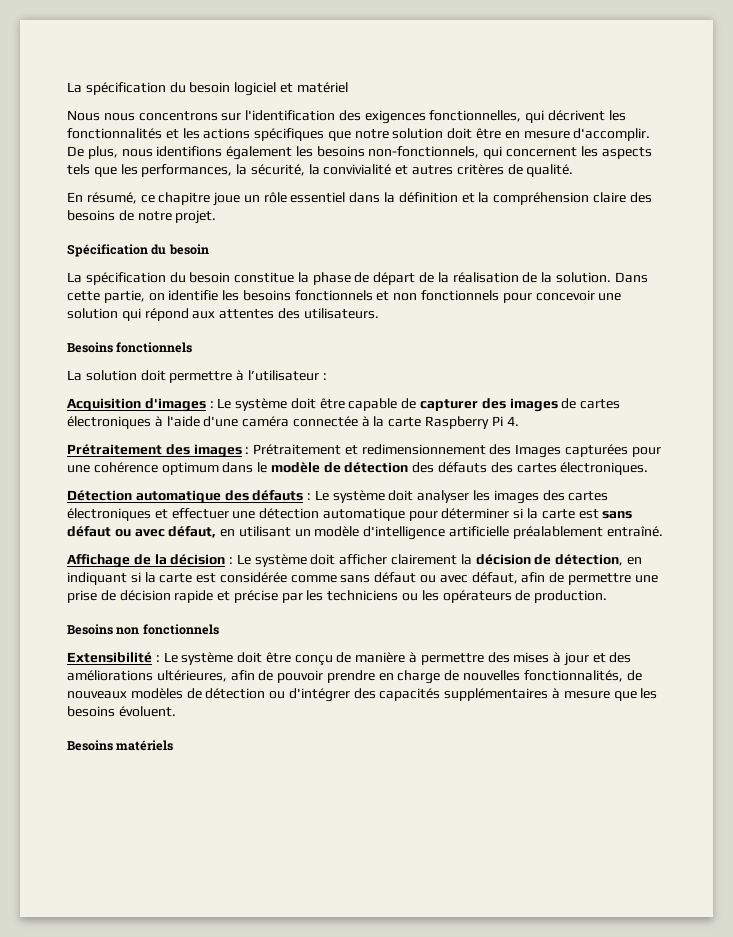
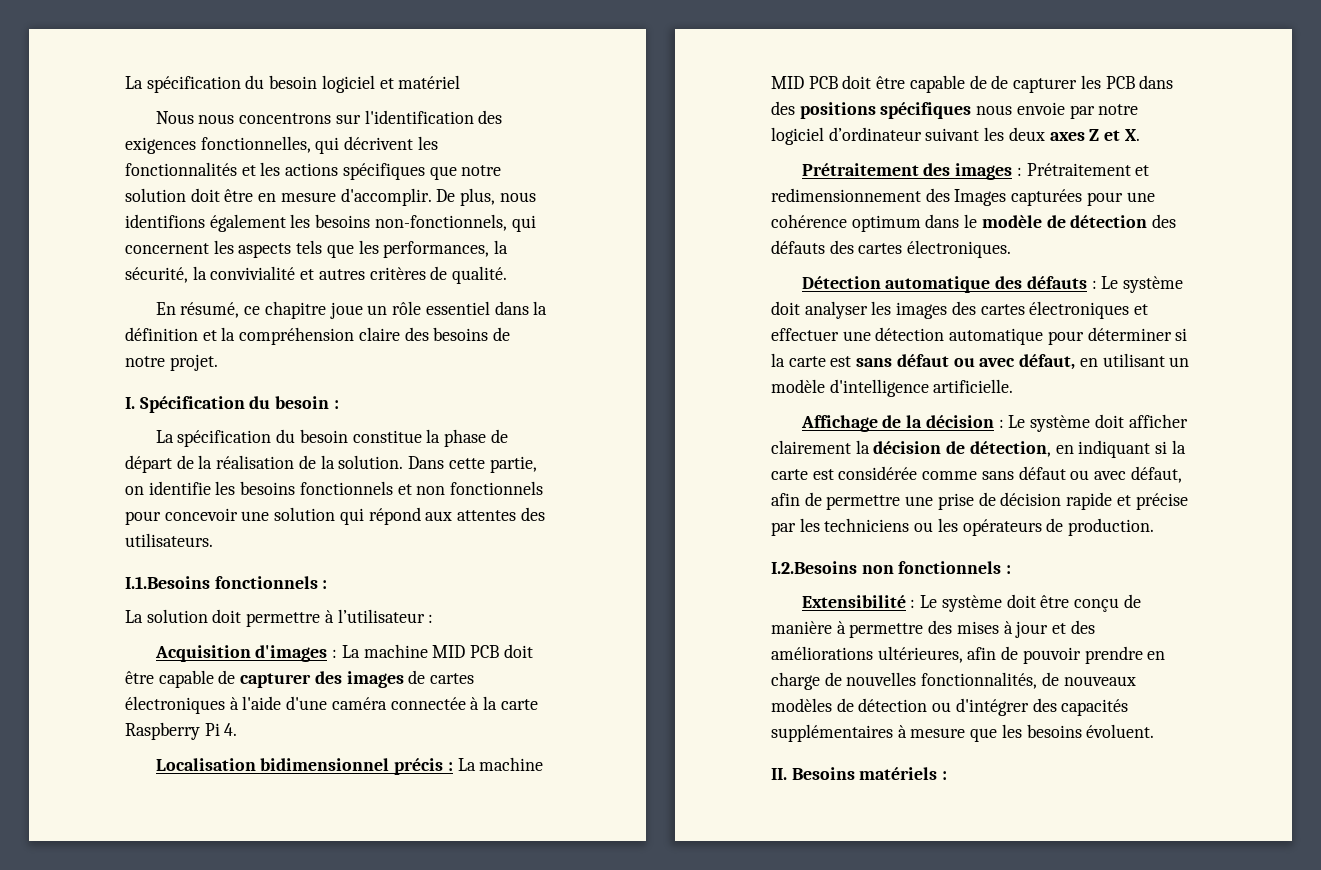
- Spécification du besoin
+ I. Spécification du besoin :
- Besoins fonctionnels
+ I.1.Besoins fonctionnels :
- Acquisition d'images : Le système doit être capable de capturer des images de cartes électroniques à l'aide d'une caméra connectée à la carte Raspberry Pi 4.
+ Acquisition d'images : La machine MID PCB doit être capable de capturer des images de cartes électroniques à l'aide d'une caméra connectée à la carte Raspberry Pi 4.
+ Localisation bidimensionnel précis : La machine MID PCB doit être capable de de capturer les PCB dans des positions spécifiques nous envoie par notre logiciel d’ordinateur suivant les deux axes Z et X.
- Détection automatique des défauts : Le système doit analyser les images des cartes électroniques et effectuer une détection automatique pour déterminer si la carte est sans défaut ou avec défaut, en utilisant un modèle d'intelligence artificielle préalablement entraîné.
+ Détection automatique des défauts : Le système doit analyser les images des cartes électroniques et effectuer une détection automatique pour déterminer si la carte est sans défaut ou avec défaut, en utilisant un modèle d'intelligence artificielle.
- Besoins non fonctionnels
+ I.2.Besoins non fonctionnels :
- Besoins matériels
+ II. Besoins matériels :

